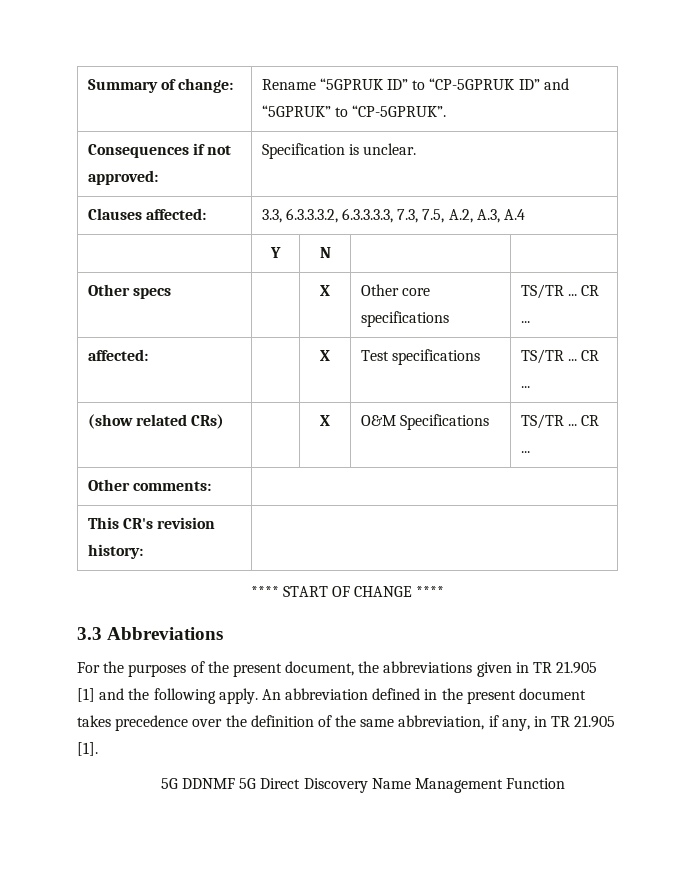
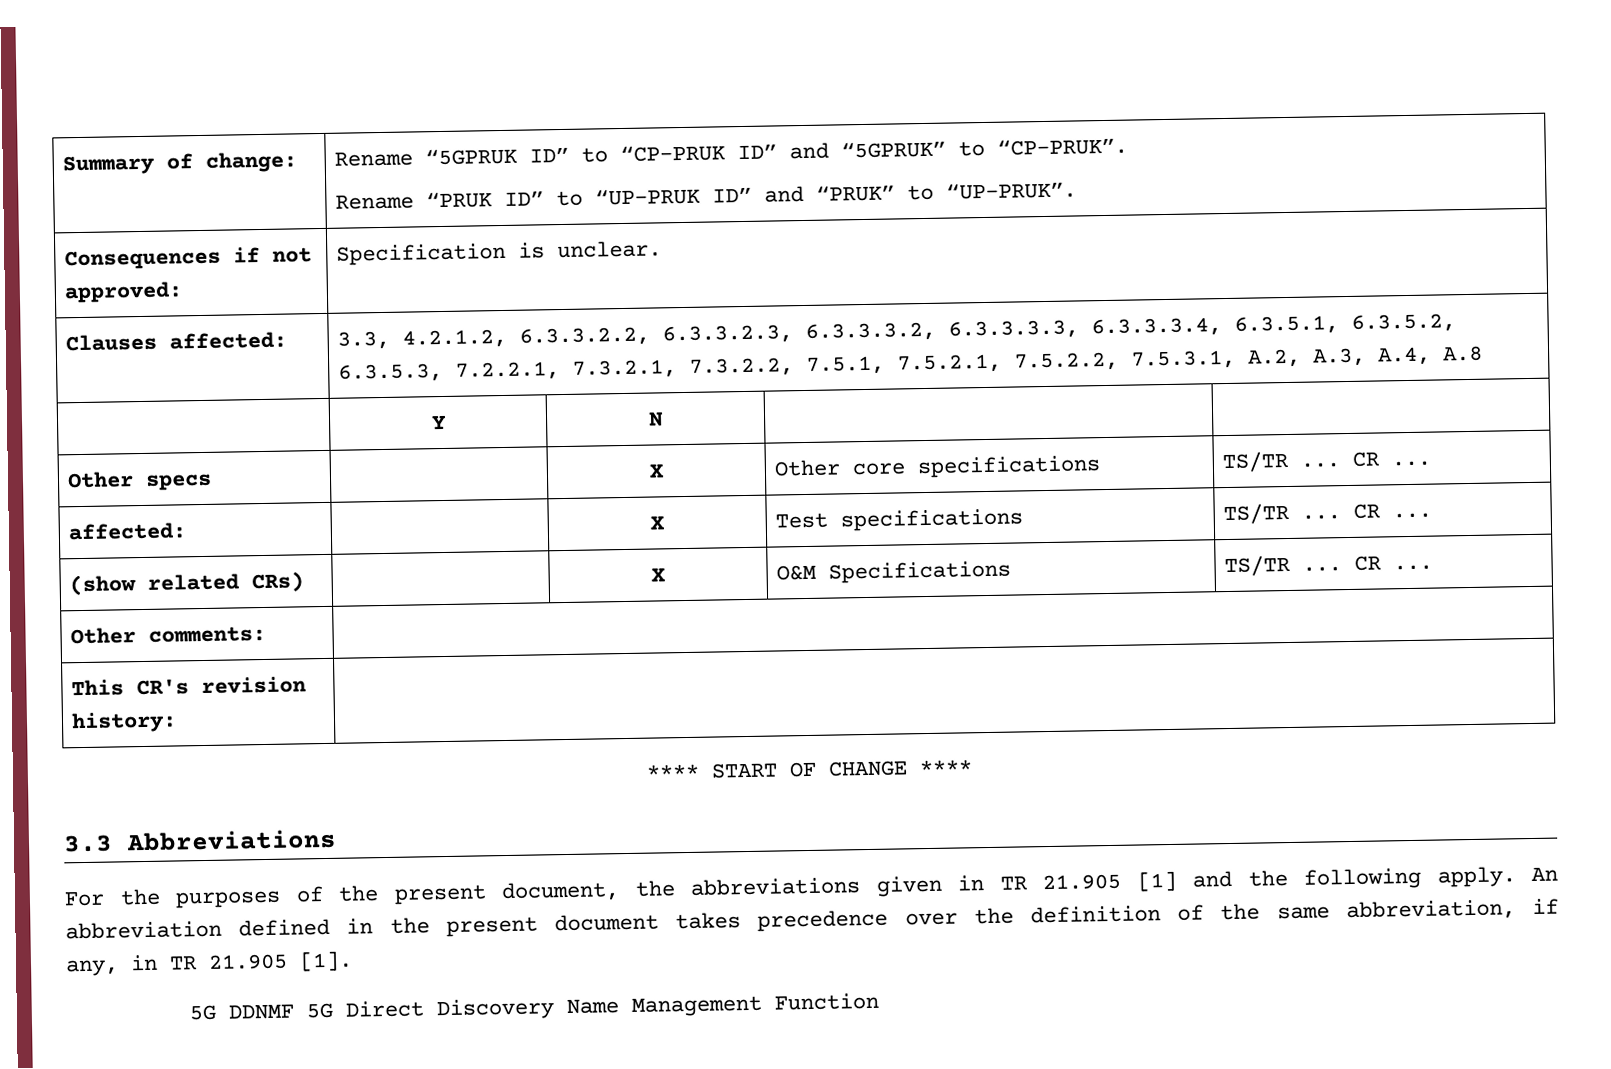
- Summary of change: | Rename “5GPRUK ID” to “CP-5GPRUK ID” and “5GPRUK” to “CP-5GPRUK”.
+ Summary of change: | Rename “5GPRUK ID” to “CP-PRUK ID” and “5GPRUK” to “CP-PRUK”.
+ Rename “PRUK ID” to “UP-PRUK ID” and “PRUK” to “UP-PRUK”.
- Clauses affected: | 3.3, 6.3.3.3.2, 6.3.3.3.3, 7.3, 7.5, A.2, A.3, A.4
+ Clauses affected: | 3.3, 4.2.1.2, 6.3.3.2.2, 6.3.3.2.3, 6.3.3.3.2, 6.3.3.3.3, 6.3.3.3.4, 6.3.5.1, 6.3.5.2, 6.3.5.3, 7.2.2.1, 7.3.2.1, 7.3.2.2, 7.5.1, 7.5.2.1, 7.5.2.2, 7.5.3.1, A.2, A.3, A.4, A.8

